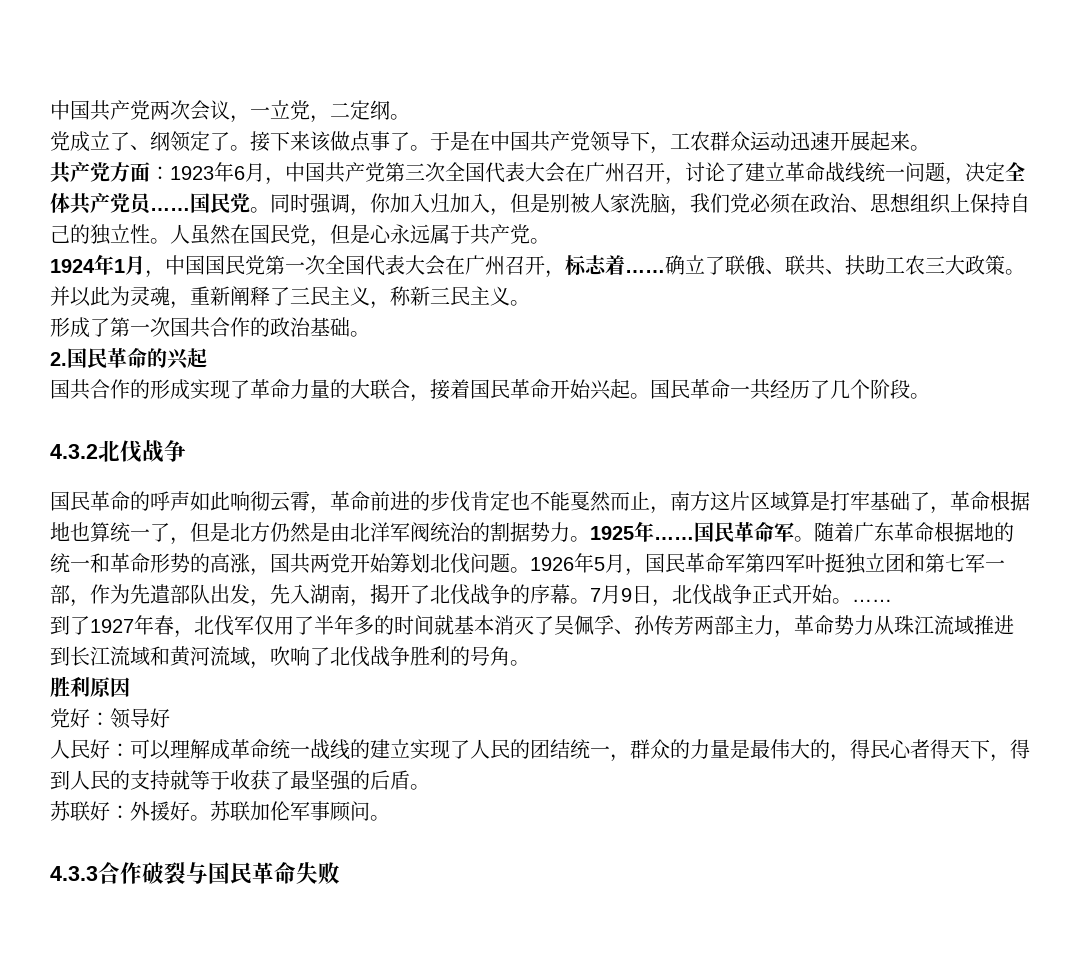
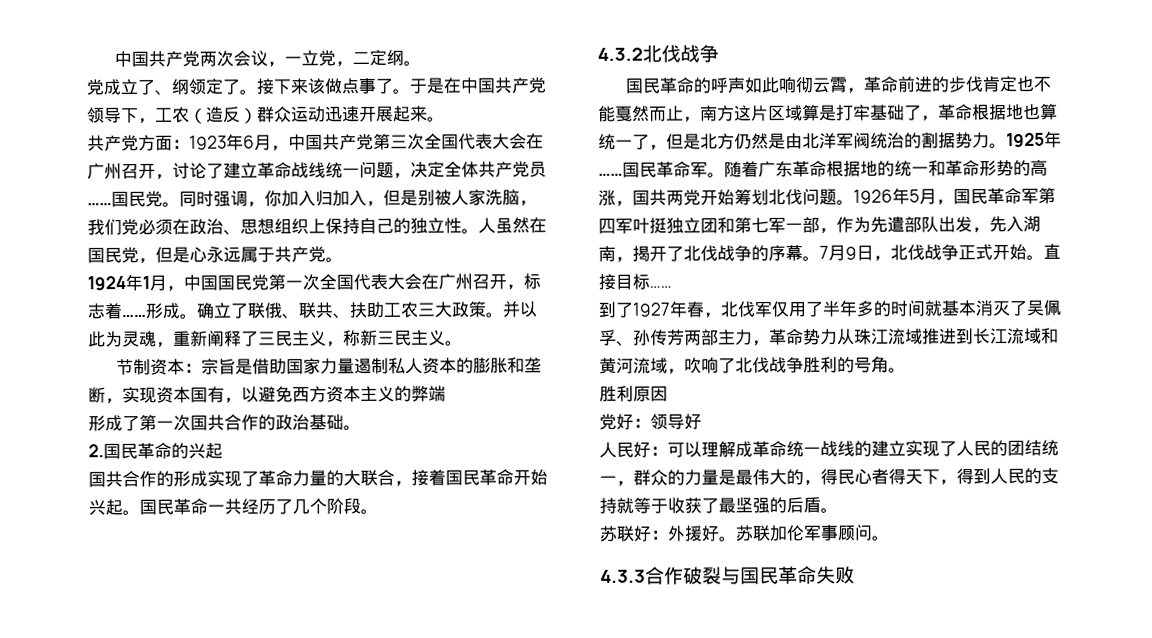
- 于是在中国共产党领导下，工农群众运动迅速开展起来。
+ 于是在中国共产党领导下，工农（造反）群众运动迅速开展起来。
+ 形成。
+ 节制资本：宗旨是借助国家力量遏制私人资本的膨胀和垄断，实现资本国有，以避免西方资本主义的弊端
- 7月9日，北伐战争正式开始。……
+ 7月9日，北伐战争正式开始。直接目标……

